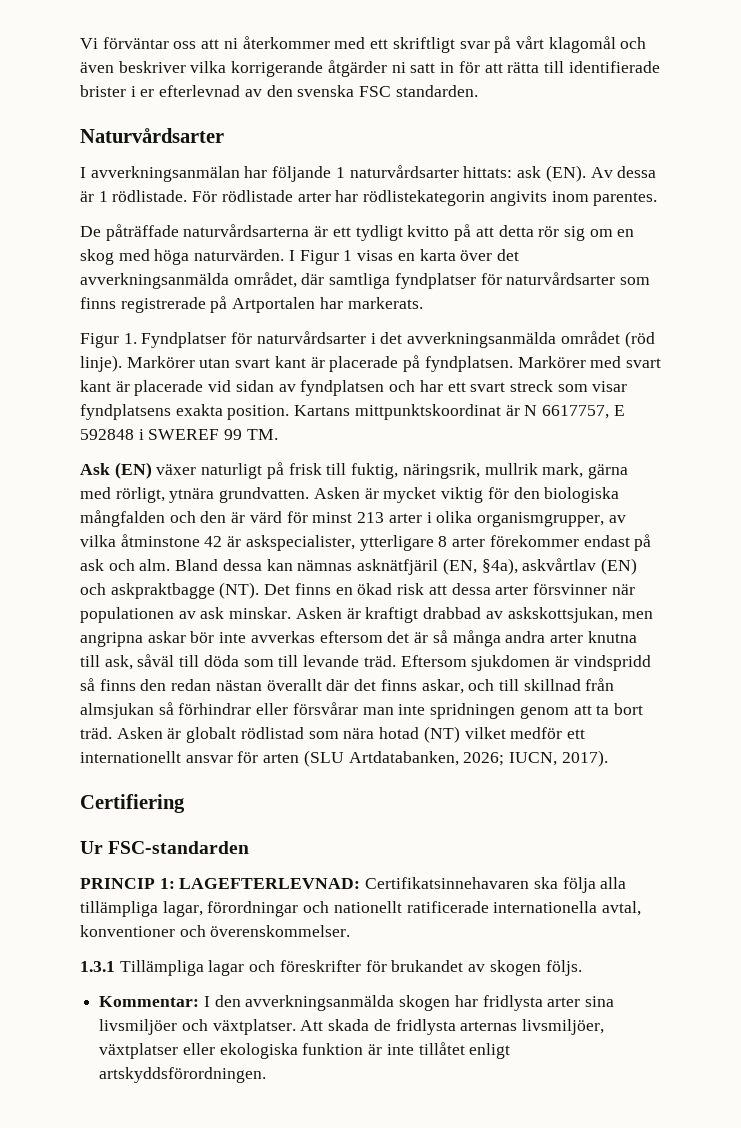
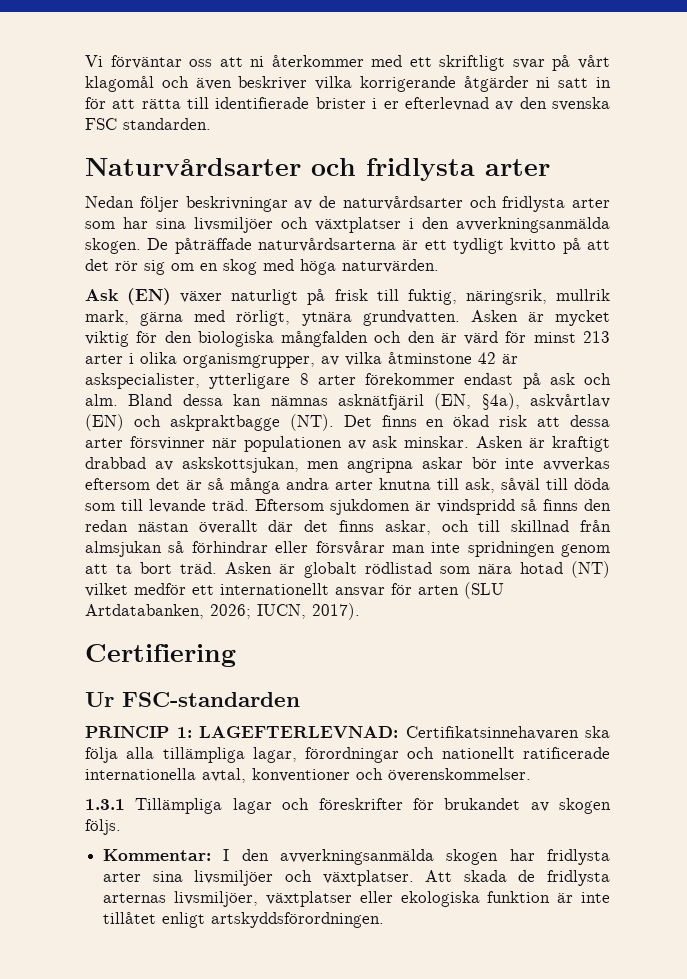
- Naturvårdsarter
- I avverkningsanmälan har följande 1 naturvårdsarter hittats: ask (EN). Av dessa är 1 rödlistade. För rödlistade arter har rödlistekategorin angivits inom parentes.
- De påträffade naturvårdsarterna är ett tydligt kvitto på att detta rör sig om en skog med höga naturvärden. I Figur 1 visas en karta över det avverkningsanmälda området, där samtliga fyndplatser för naturvårdsarter som finns registrerade på Artportalen har markerats.
- Figur 1. Fyndplatser för naturvårdsarter i det avverkningsanmälda området (röd linje). Markörer utan svart kant är placerade på fyndplatsen. Markörer med svart kant är placerade vid sidan av fyndplatsen och har ett svart streck som visar fyndplatsens exakta position. Kartans mittpunktskoordinat är N 6617757, E 592848 i SWEREF 99 TM.
+ Naturvårdsarter och fridlysta arter
+ Nedan följer beskrivningar av de naturvårdsarter och fridlysta arter som har sina livsmiljöer och växtplatser i den avverkningsanmälda skogen. De påträffade naturvårdsarterna är ett tydligt kvitto på att det rör sig om en skog med höga naturvärden.

